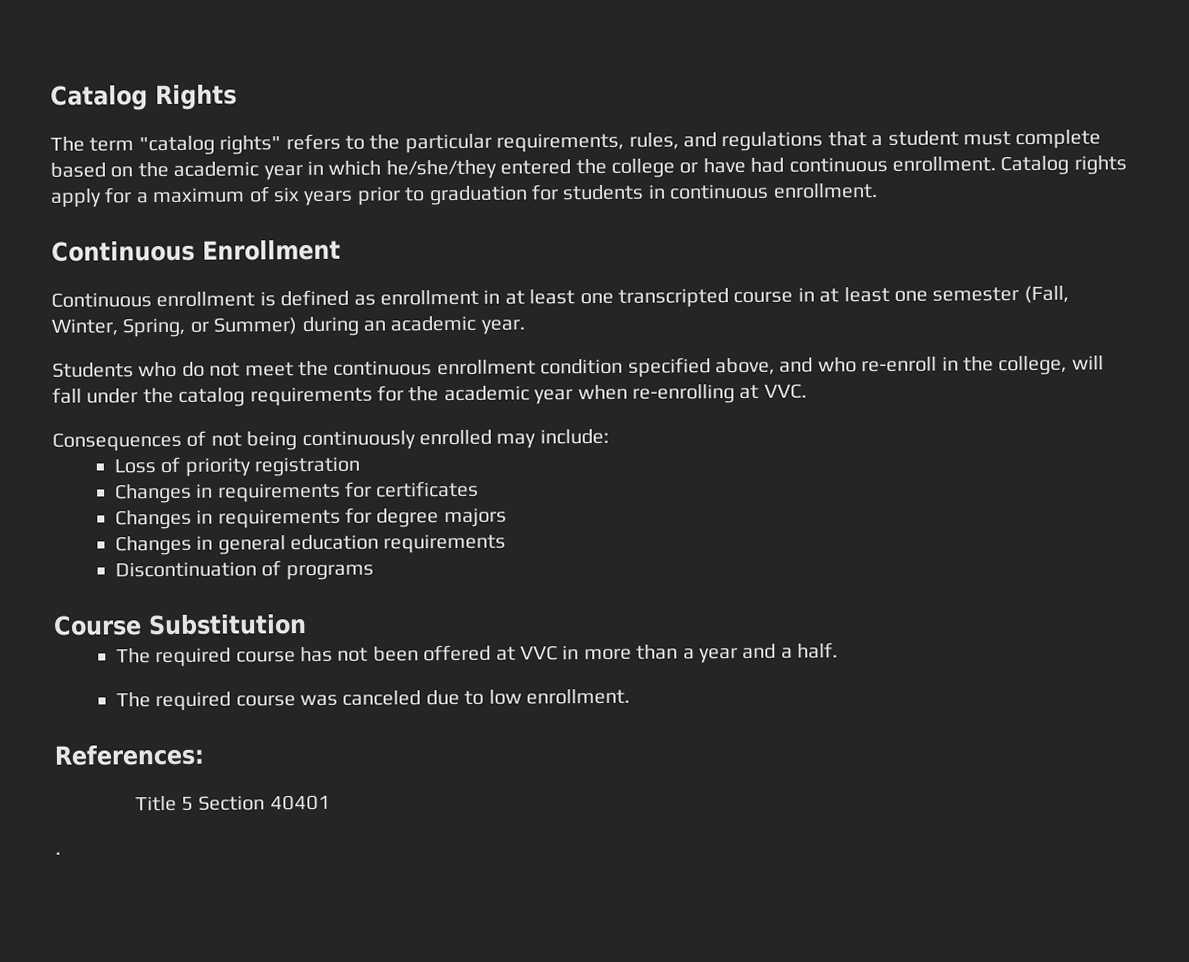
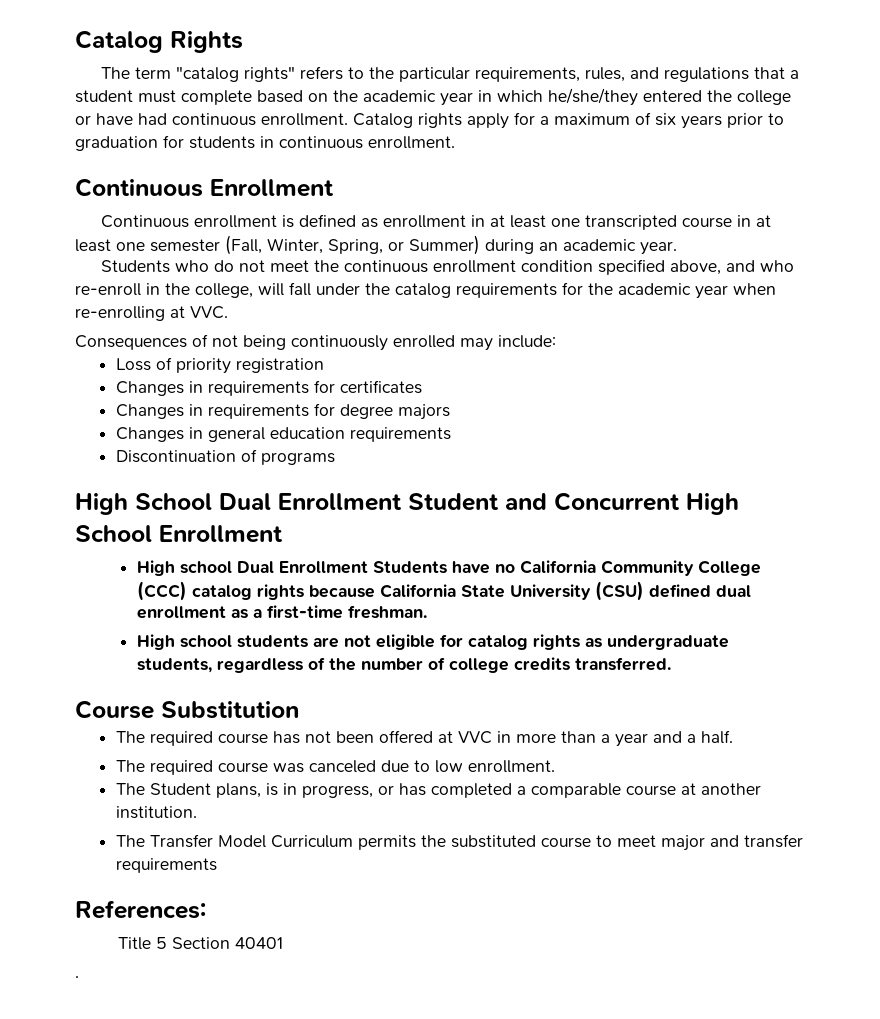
+ High School Dual Enrollment Student and Concurrent High School Enrollment
+ High school Dual Enrollment Students have no California Community College (CCC) catalog rights because California State University (CSU) defined dual enrollment as a first-time freshman.
+ High school students are not eligible for catalog rights as undergraduate students, regardless of the number of college credits transferred.
+ The Student plans, is in progress, or has completed a comparable course at another institution.
+ The Transfer Model Curriculum permits the substituted course to meet major and transfer requirements

